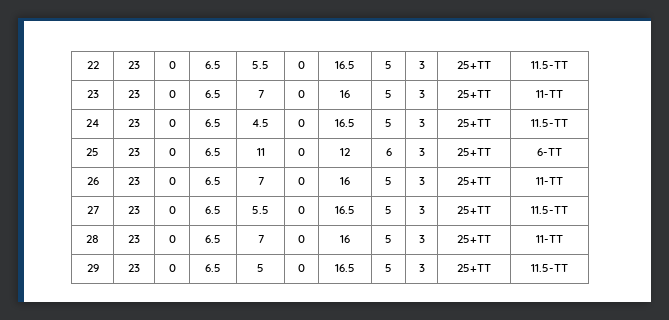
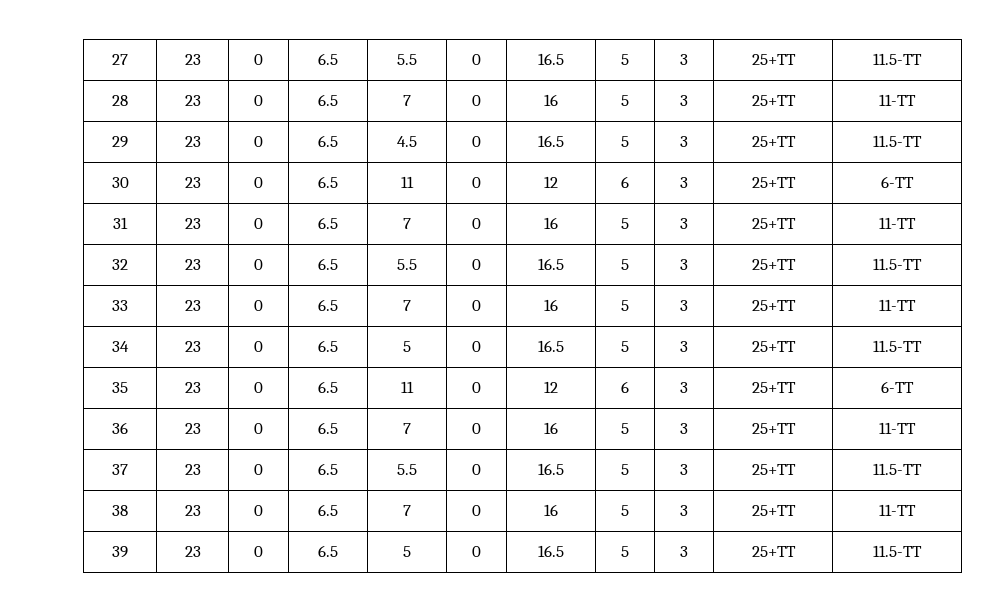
- 22 | 23 | 0 | 6.5 | 5.5 | 0 | 16.5 | 5 | 3 | 25+TT | 11.5-TT
- 23 | 23 | 0 | 6.5 | 7 | 0 | 16 | 5 | 3 | 25+TT | 11-TT
- 24 | 23 | 0 | 6.5 | 4.5 | 0 | 16.5 | 5 | 3 | 25+TT | 11.5-TT
- 25 | 23 | 0 | 6.5 | 11 | 0 | 12 | 6 | 3 | 25+TT | 6-TT
- 26 | 23 | 0 | 6.5 | 7 | 0 | 16 | 5 | 3 | 25+TT | 11-TT
- 29 | 23 | 0 | 6.5 | 5 | 0 | 16.5 | 5 | 3 | 25+TT | 11.5-TT
+ 29 | 23 | 0 | 6.5 | 4.5 | 0 | 16.5 | 5 | 3 | 25+TT | 11.5-TT
+ 30 | 23 | 0 | 6.5 | 11 | 0 | 12 | 6 | 3 | 25+TT | 6-TT
+ 31 | 23 | 0 | 6.5 | 7 | 0 | 16 | 5 | 3 | 25+TT | 11-TT
+ 32 | 23 | 0 | 6.5 | 5.5 | 0 | 16.5 | 5 | 3 | 25+TT | 11.5-TT
+ 33 | 23 | 0 | 6.5 | 7 | 0 | 16 | 5 | 3 | 25+TT | 11-TT
+ 34 | 23 | 0 | 6.5 | 5 | 0 | 16.5 | 5 | 3 | 25+TT | 11.5-TT
+ 35 | 23 | 0 | 6.5 | 11 | 0 | 12 | 6 | 3 | 25+TT | 6-TT
+ 36 | 23 | 0 | 6.5 | 7 | 0 | 16 | 5 | 3 | 25+TT | 11-TT
+ 37 | 23 | 0 | 6.5 | 5.5 | 0 | 16.5 | 5 | 3 | 25+TT | 11.5-TT
+ 38 | 23 | 0 | 6.5 | 7 | 0 | 16 | 5 | 3 | 25+TT | 11-TT
+ 39 | 23 | 0 | 6.5 | 5 | 0 | 16.5 | 5 | 3 | 25+TT | 11.5-TT

